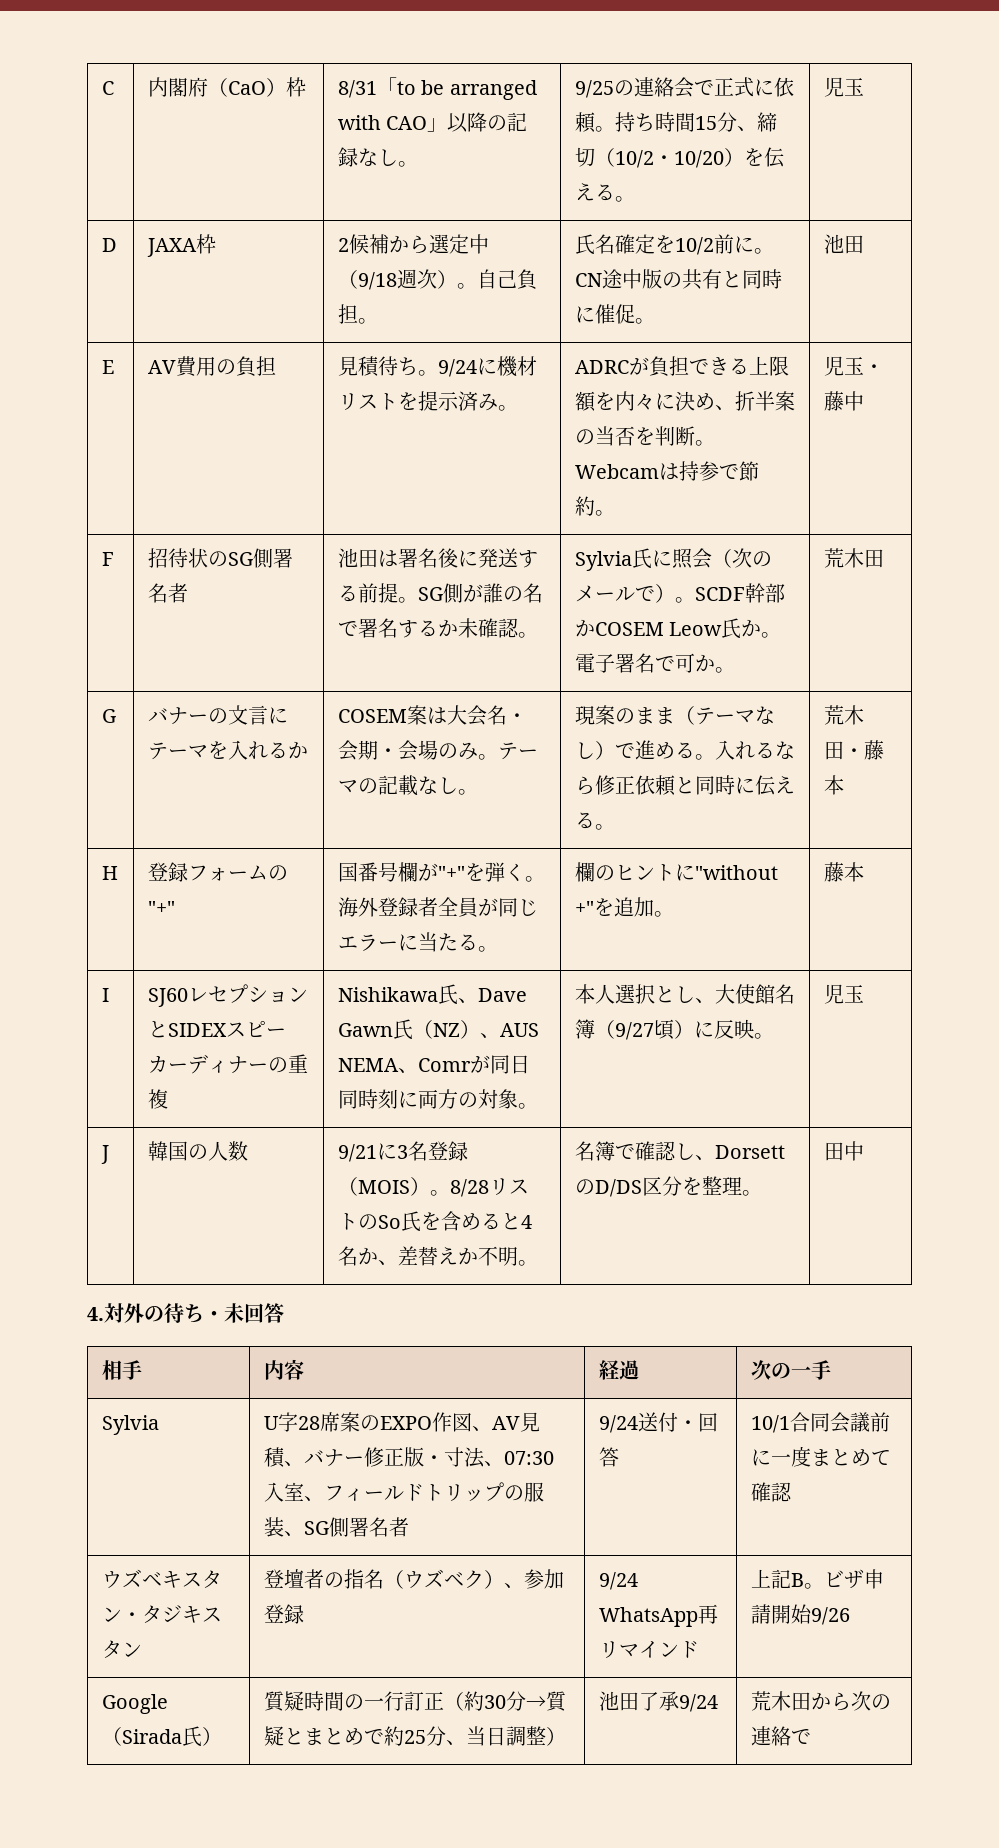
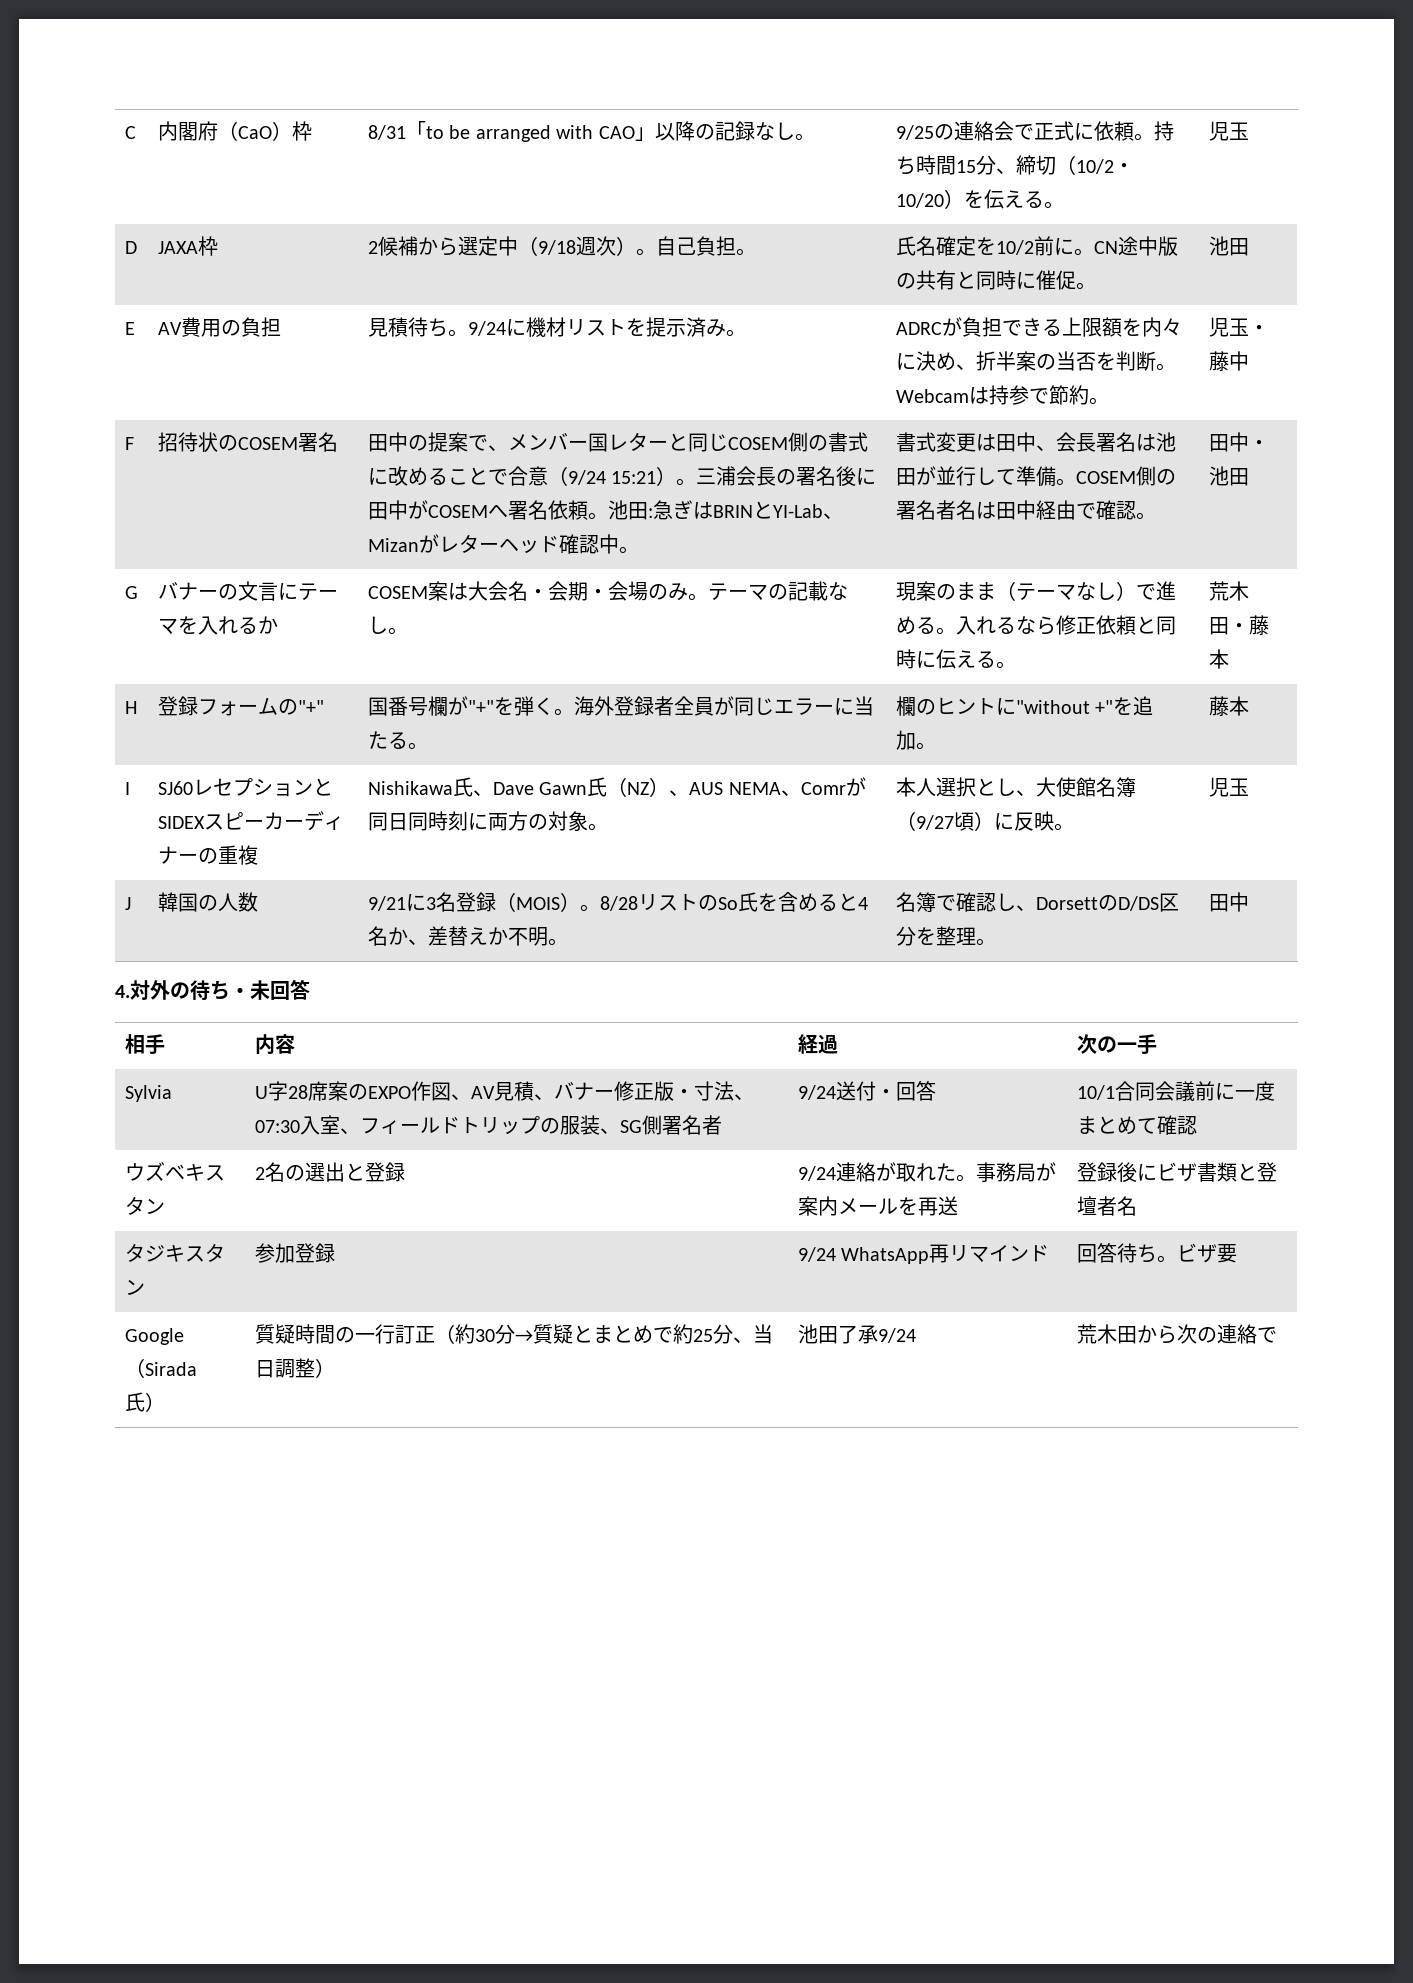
- 招待状のSG側署名者 | 池田は署名後に発送する前提。SG側が誰の名で署名するか未確認。 | Sylvia氏に照会（次のメールで）。SCDF幹部かCOSEM Leow氏か。電子署名で可か。 | 荒木田
+ 招待状のCOSEM署名 | 田中の提案で、メンバー国レターと同じCOSEM側の書式に改めることで合意（9/24 15:21）。三浦会長の署名後に田中がCOSEMへ署名依頼。池田:急ぎはBRINとYI-Lab、Mizanがレターヘッド確認中。 | 書式変更は田中、会長署名は池田が並行して準備。COSEM側の署名者名は田中経由で確認。 | 田中・池田
- ウズベキスタン・タジキスタン | 登壇者の指名（ウズベク）、参加登録 | 9/24 WhatsApp再リマインド | 上記B。ビザ申請開始9/26
+ ウズベキスタン | 2名の選出と登録 | 9/24連絡が取れた。事務局が案内メールを再送 | 登録後にビザ書類と登壇者名
+ タジキスタン | 参加登録 | 9/24 WhatsApp再リマインド | 回答待ち。ビザ要

